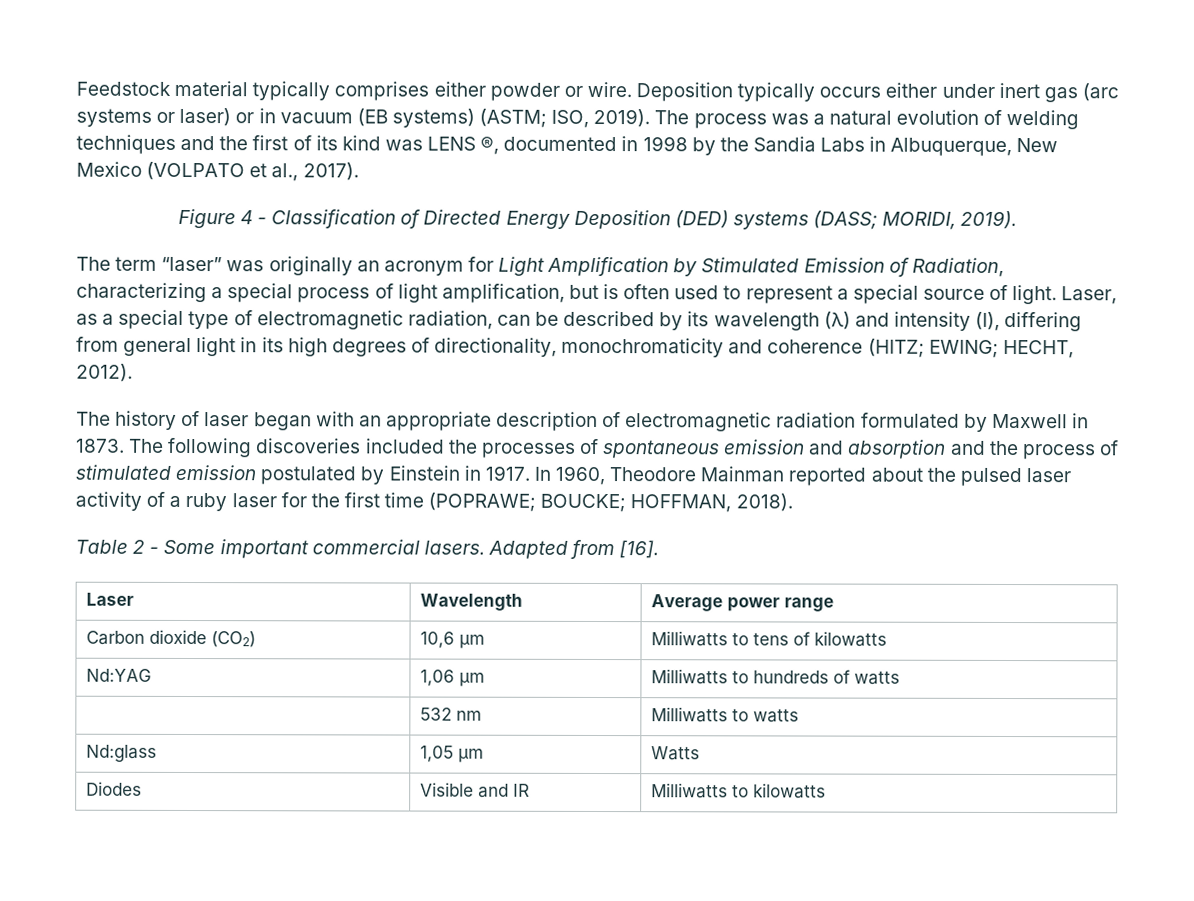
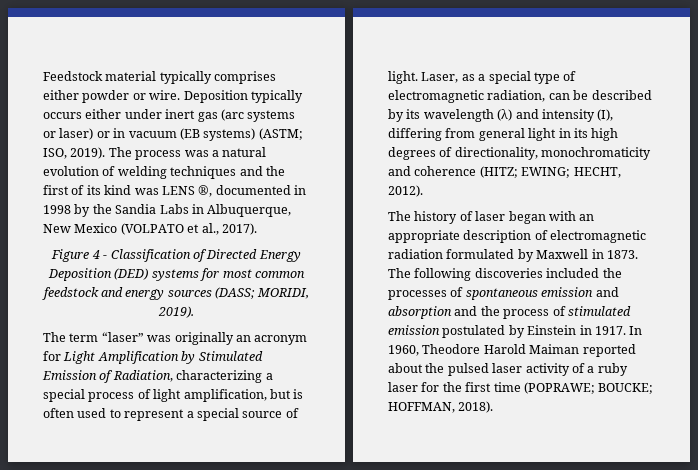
- Figure 4 - Classification of Directed Energy Deposition (DED) systems (DASS; MORIDI, 2019).
+ Figure 4 - Classification of Directed Energy Deposition (DED) systems for most common feedstock and energy sources (DASS; MORIDI, 2019).
- In 1960, Theodore Mainman reported about the pulsed laser activity of a ruby laser for the first time (POPRAWE; BOUCKE; HOFFMAN, 2018).
+ In 1960, Theodore Harold Maiman reported about the pulsed laser activity of a ruby laser for the first time (POPRAWE; BOUCKE; HOFFMAN, 2018).
- Table 2 - Some important commercial lasers. Adapted from [16].
- Laser | Wavelength | Average power range
- Carbon dioxide (CO2) | 10,6 µm | Milliwatts to tens of kilowatts
- Nd:YAG | 1,06 µm | Milliwatts to hundreds of watts
- | 532 nm | Milliwatts to watts
- Nd:glass | 1,05 µm | Watts
- Diodes | Visible and IR | Milliwatts to kilowatts

